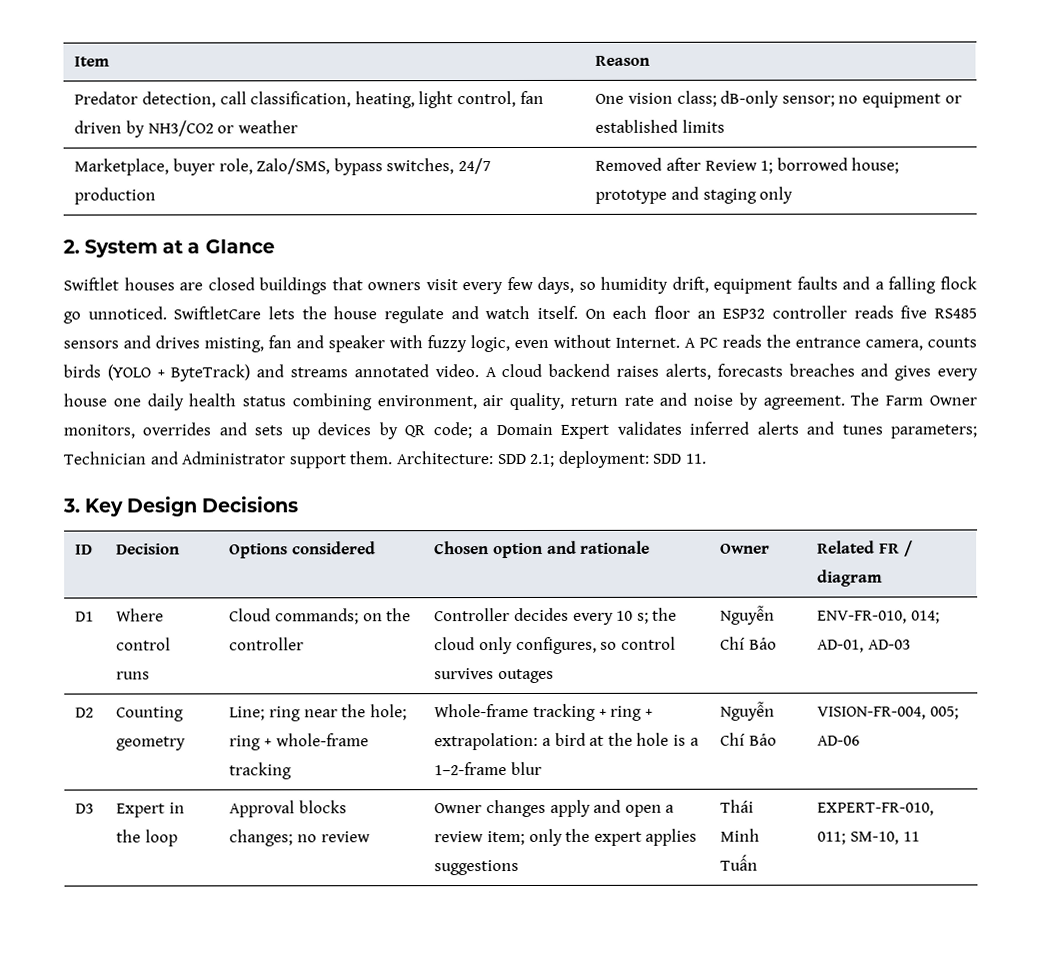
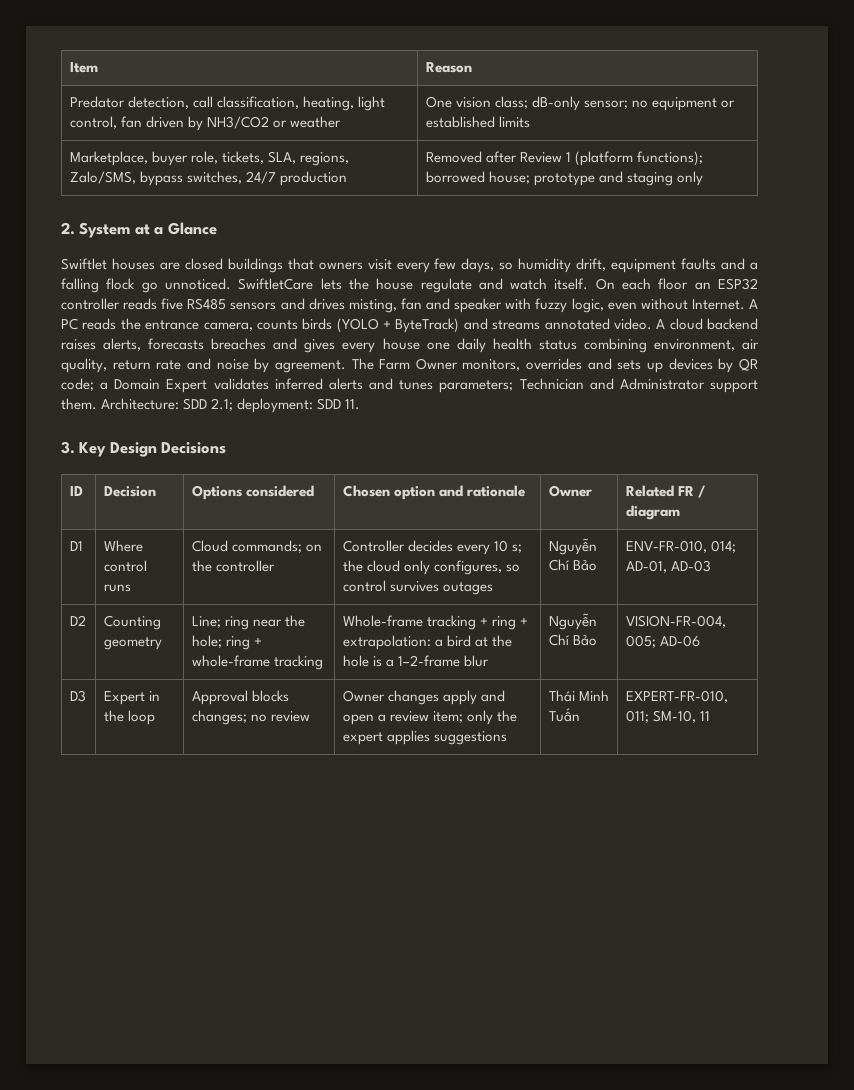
- Marketplace, buyer role, Zalo/SMS, bypass switches, 24/7 production | Removed after Review 1; borrowed house; prototype and staging only
+ Marketplace, buyer role, tickets, SLA, regions, Zalo/SMS, bypass switches, 24/7 production | Removed after Review 1 (platform functions); borrowed house; prototype and staging only

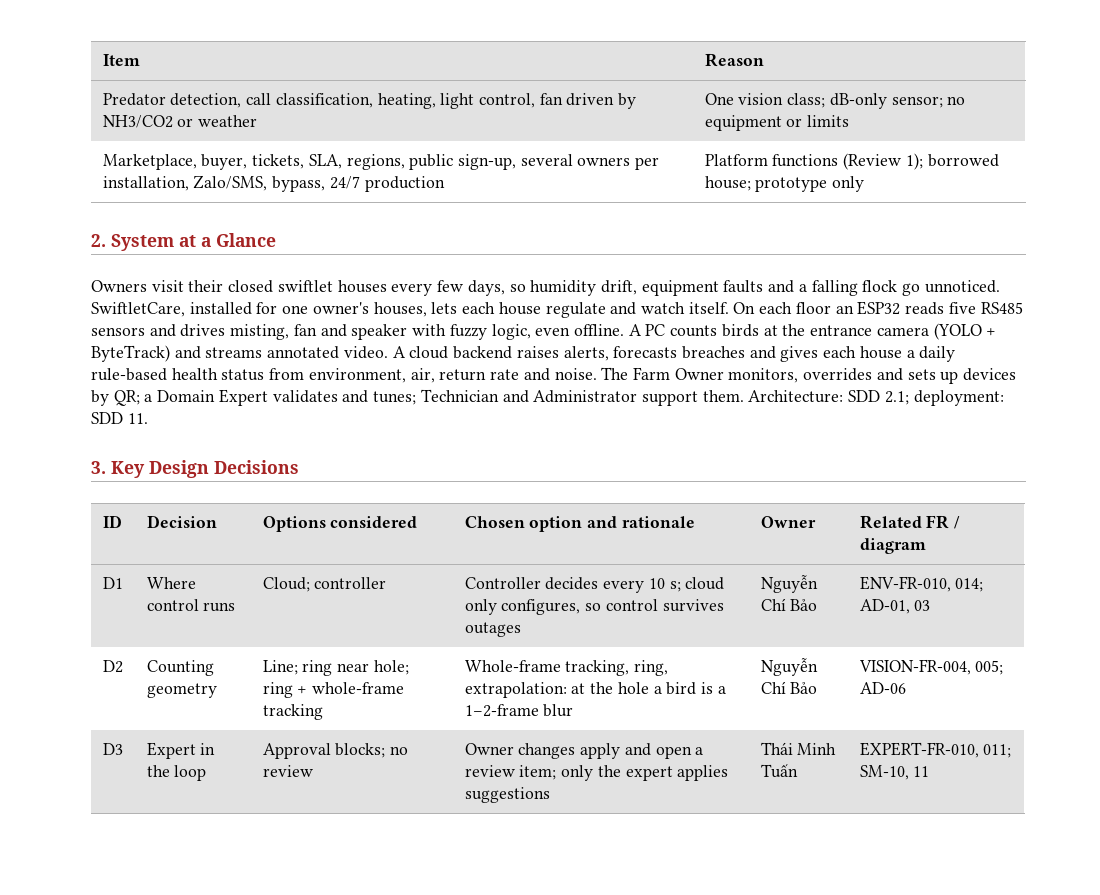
- Predator detection, call classification, heating, light control, fan driven by NH3/CO2 or weather | One vision class; dB-only sensor; no equipment or established limits
+ Predator detection, call classification, heating, light control, fan driven by NH3/CO2 or weather | One vision class; dB-only sensor; no equipment or limits
- Marketplace, buyer role, tickets, SLA, regions, Zalo/SMS, bypass switches, 24/7 production | Removed after Review 1 (platform functions); borrowed house; prototype and staging only
+ Marketplace, buyer, tickets, SLA, regions, public sign-up, several owners per installation, Zalo/SMS, bypass, 24/7 production | Platform functions (Review 1); borrowed house; prototype only
- Swiftlet houses are closed buildings that owners visit every few days, so humidity drift, equipment faults and a falling flock go unnoticed.
+ Owners visit their closed swiftlet houses every few days, so humidity drift, equipment faults and a falling flock go unnoticed.
- SwiftletCare lets the house regulate and watch itself.
+ SwiftletCare, installed for one owner's houses, lets each house regulate and watch itself.
- On each floor an ESP32 controller reads five RS485 sensors and drives misting, fan and speaker with fuzzy logic, even without Internet. A PC reads the entrance camera, counts birds (YOLO + ByteTrack) and streams annotated video.
+ On each floor an ESP32 reads five RS485 sensors and drives misting, fan and speaker with fuzzy logic, even offline. A PC counts birds at the entrance camera (YOLO + ByteTrack) and streams annotated video.
- A cloud backend raises alerts, forecasts breaches and gives every house one daily health status combining environment, air quality, return rate and noise by agreement.
+ A cloud backend raises alerts, forecasts breaches and gives each house a daily rule-based health status from environment, air, return rate and noise.
- The Farm Owner monitors, overrides and sets up devices by QR code; a Domain Expert validates inferred alerts and tunes parameters; Technician and Administrator support them.
+ The Farm Owner monitors, overrides and sets up devices by QR; a Domain Expert validates and tunes; Technician and Administrator support them.
- D1 | Where control runs | Cloud commands; on the controller | Controller decides every 10 s; the cloud only configures, so control survives outages | Nguyễn Chí Bảo | ENV-FR-010, 014; AD-01, AD-03
+ D1 | Where control runs | Cloud; controller | Controller decides every 10 s; cloud only configures, so control survives outages | Nguyễn Chí Bảo | ENV-FR-010, 014; AD-01, 03
- D2 | Counting geometry | Line; ring near the hole; ring + whole-frame tracking | Whole-frame tracking + ring + extrapolation: a bird at the hole is a 1–2-frame blur | Nguyễn Chí Bảo | VISION-FR-004, 005; AD-06
+ D2 | Counting geometry | Line; ring near hole; ring + whole-frame tracking | Whole-frame tracking, ring, extrapolation: at the hole a bird is a 1–2-frame blur | Nguyễn Chí Bảo | VISION-FR-004, 005; AD-06
- D3 | Expert in the loop | Approval blocks changes; no review | Owner changes apply and open a review item; only the expert applies suggestions | Thái Minh Tuấn | EXPERT-FR-010, 011; SM-10, 11
+ D3 | Expert in the loop | Approval blocks; no review | Owner changes apply and open a review item; only the expert applies suggestions | Thái Minh Tuấn | EXPERT-FR-010, 011; SM-10, 11

